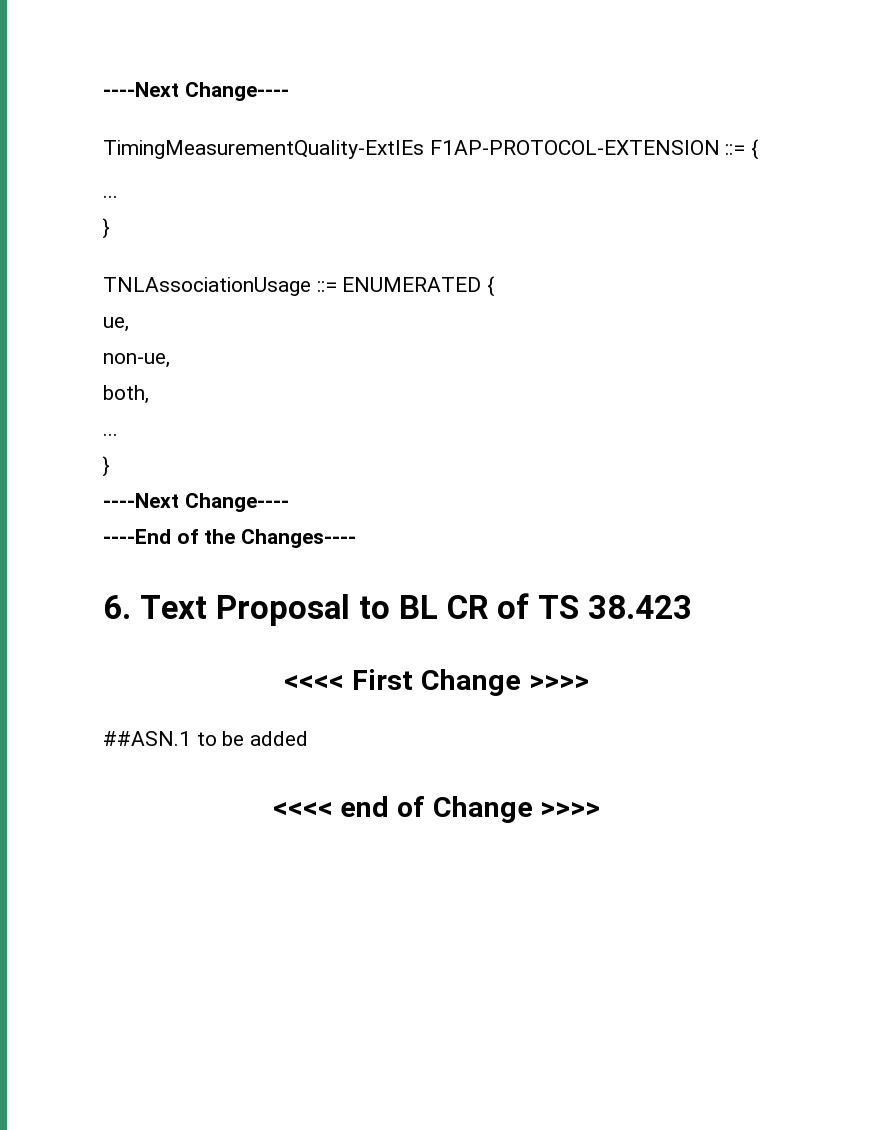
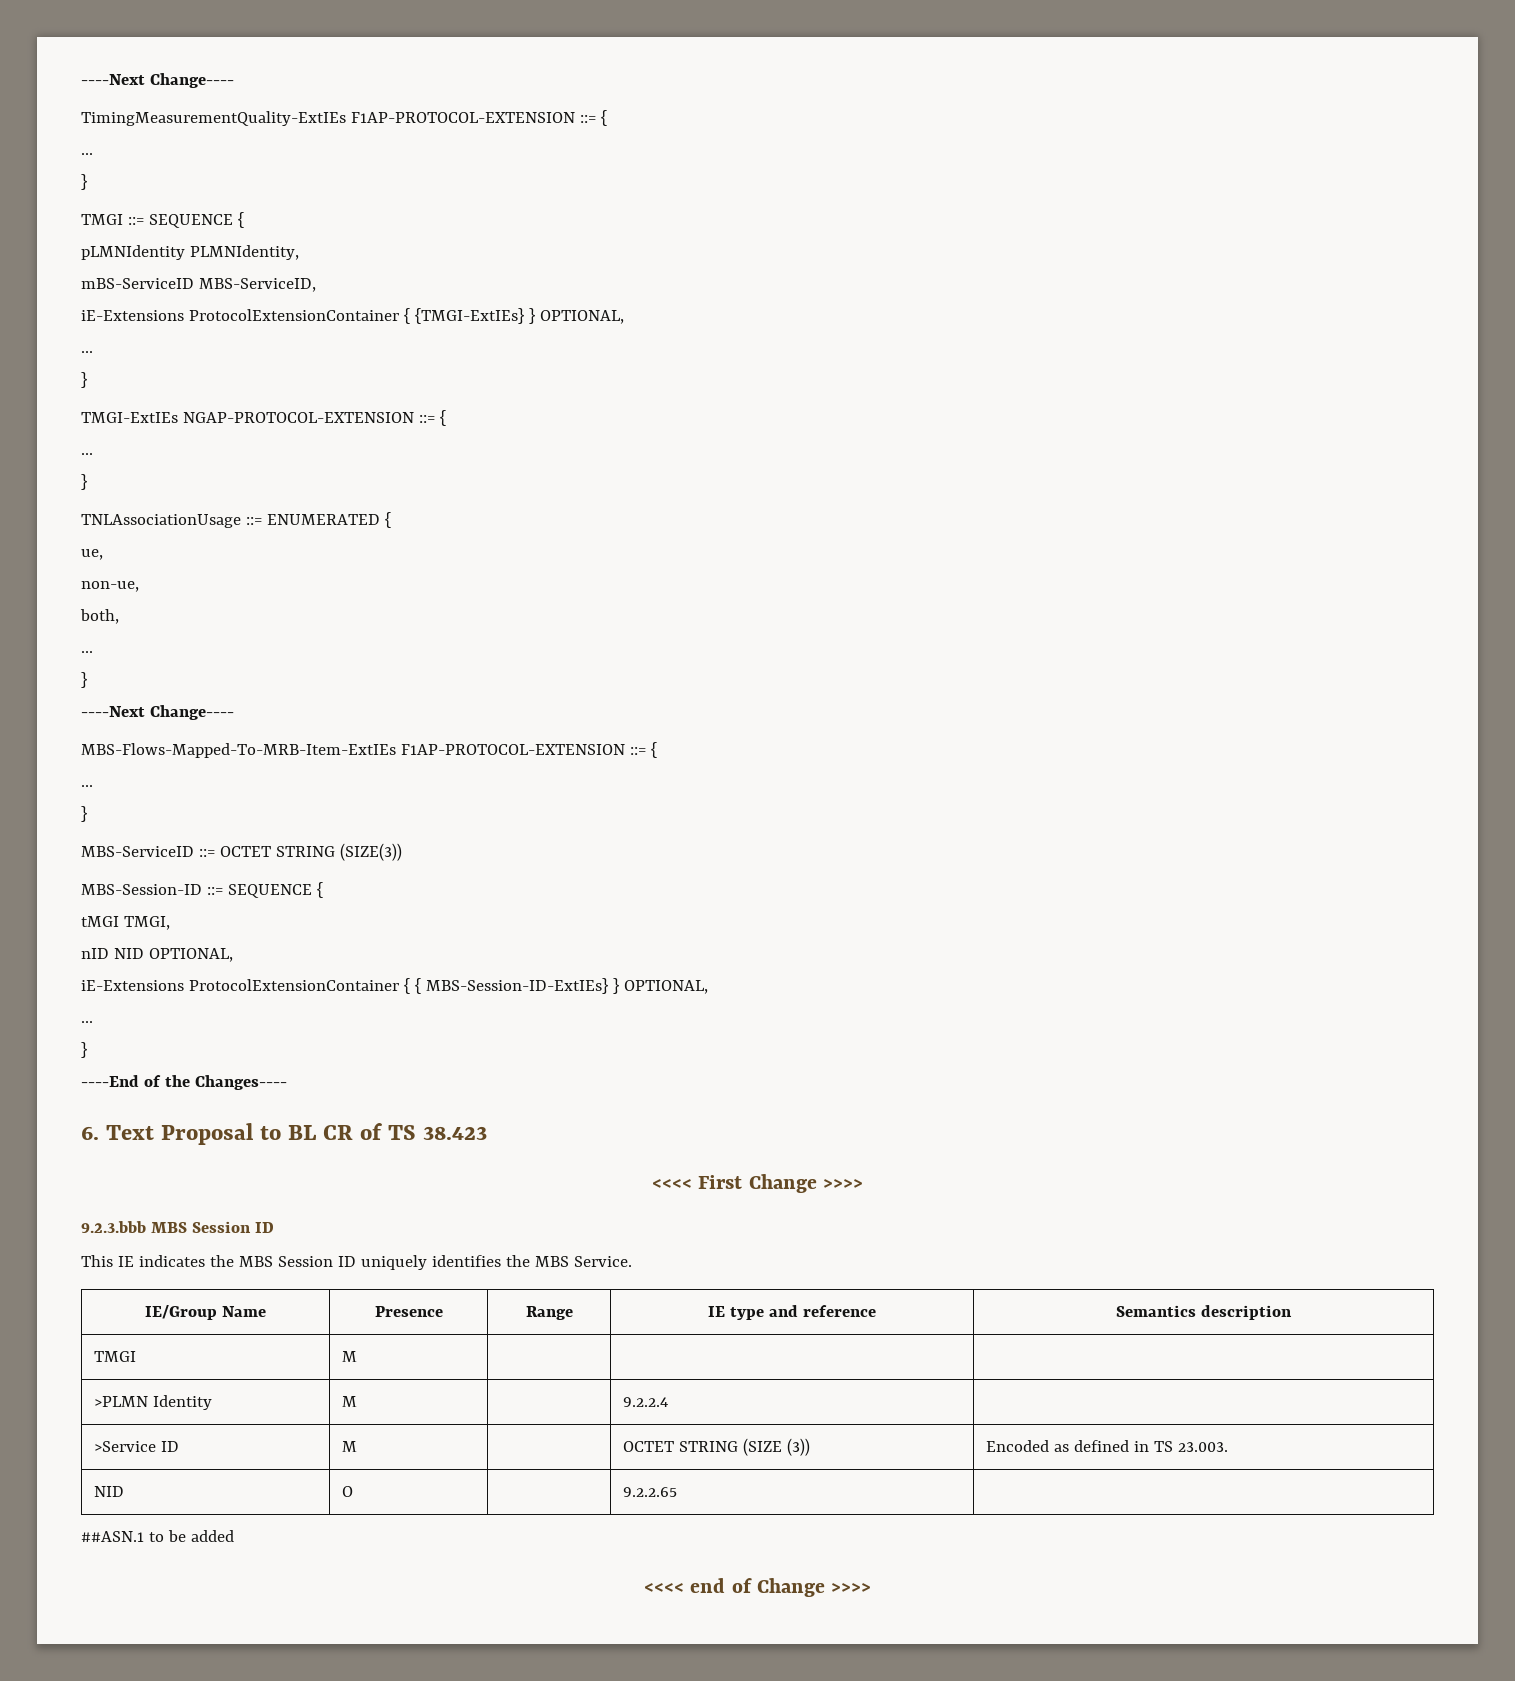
+ TMGI ::= SEQUENCE {
+ pLMNIdentity PLMNIdentity,
+ mBS-ServiceID MBS-ServiceID,
+ iE-Extensions ProtocolExtensionContainer { {TMGI-ExtIEs} } OPTIONAL,
+ ...
+ }
+ TMGI-ExtIEs NGAP-PROTOCOL-EXTENSION ::= {
+ ...
+ }
+ MBS-Flows-Mapped-To-MRB-Item-ExtIEs F1AP-PROTOCOL-EXTENSION ::= {
+ ...
+ }
+ MBS-ServiceID ::= OCTET STRING (SIZE(3))
+ MBS-Session-ID ::= SEQUENCE {
+ tMGI TMGI,
+ nID NID OPTIONAL,
+ iE-Extensions ProtocolExtensionContainer { { MBS-Session-ID-ExtIEs} } OPTIONAL,
+ ...
+ }
+ 9.2.3.bbb MBS Session ID
+ This IE indicates the MBS Session ID uniquely identifies the MBS Service.
+ IE/Group Name | Presence | Range | IE type and reference | Semantics description
+ TMGI | M | | |
+ >PLMN Identity | M | | 9.2.2.4 |
+ >Service ID | M | | OCTET STRING (SIZE (3)) | Encoded as defined in TS 23.003.
+ NID | O | | 9.2.2.65 |

